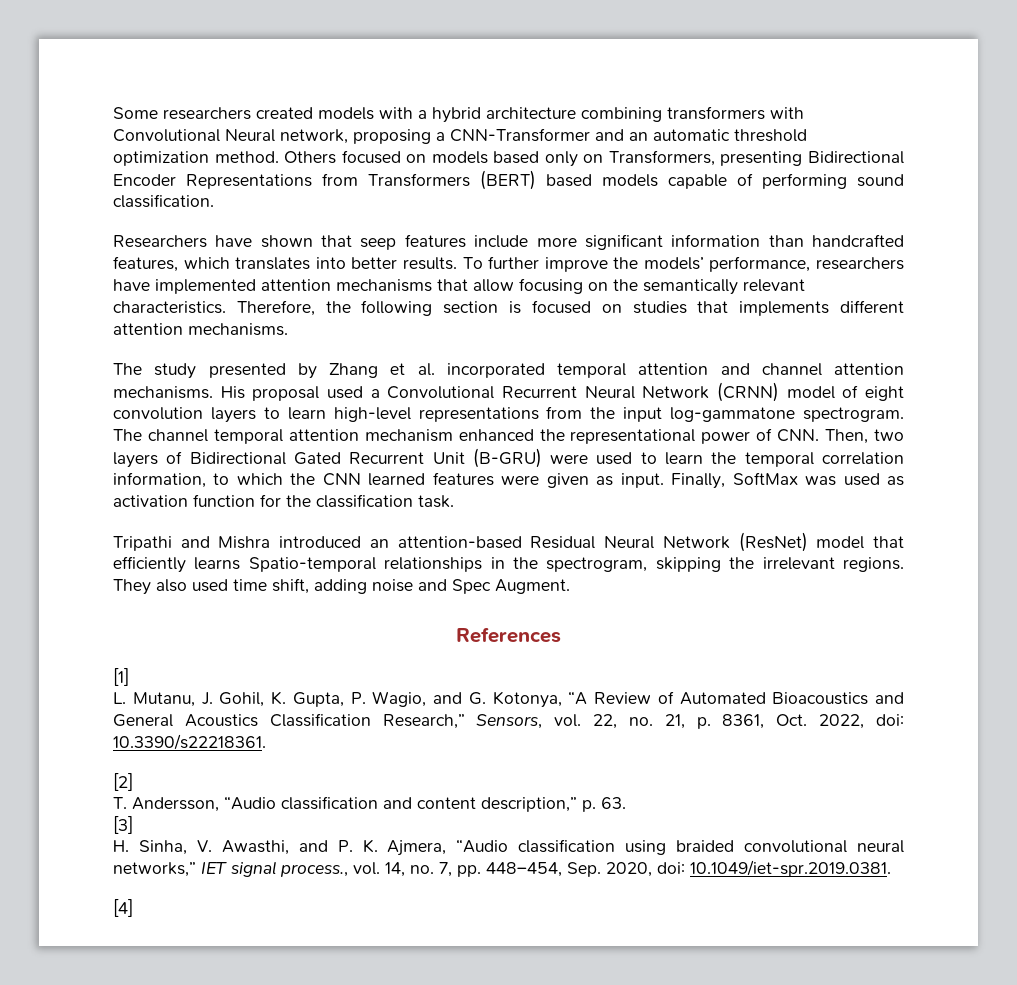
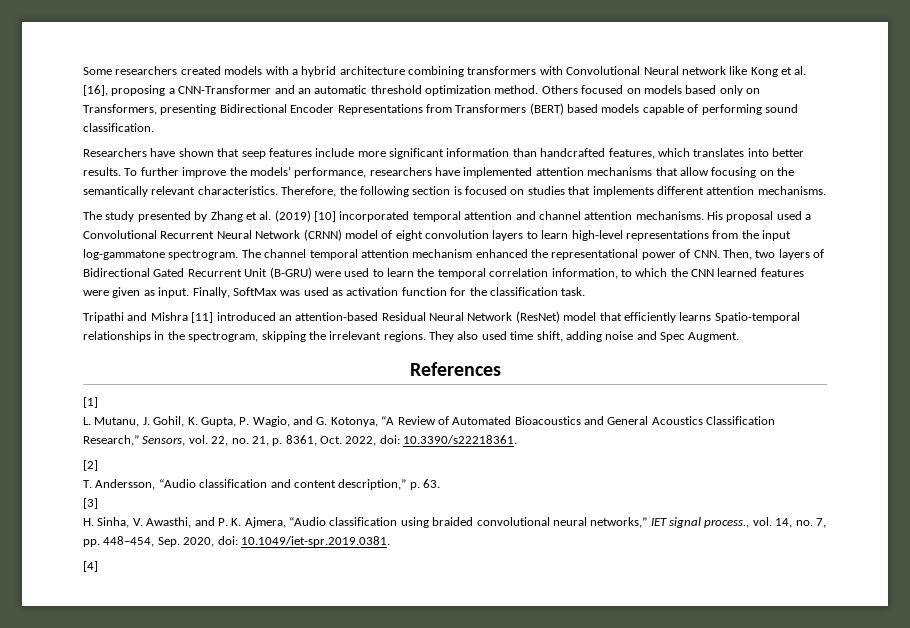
- Some researchers created models with a hybrid architecture combining transformers with Convolutional Neural network, proposing a CNN-Transformer and an automatic threshold optimization method.
+ Some researchers created models with a hybrid architecture combining transformers with Convolutional Neural network like Kong et al. [16], proposing a CNN-Transformer and an automatic threshold optimization method.
- The study presented by Zhang et al. incorporated temporal attention and channel attention mechanisms.
+ The study presented by Zhang et al. (2019) [10] incorporated temporal attention and channel attention mechanisms.
- Tripathi and Mishra introduced an attention-based Residual Neural Network (ResNet) model that efficiently learns Spatio-temporal relationships in the spectrogram, skipping the irrelevant regions.
+ Tripathi and Mishra [11] introduced an attention-based Residual Neural Network (ResNet) model that efficiently learns Spatio-temporal relationships in the spectrogram, skipping the irrelevant regions.

